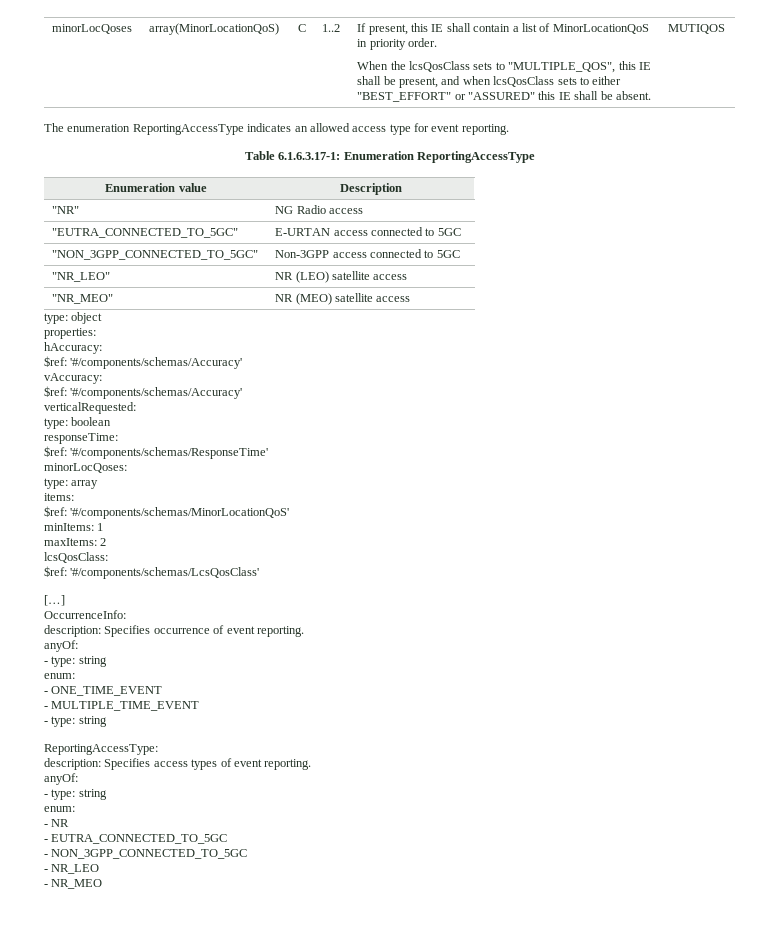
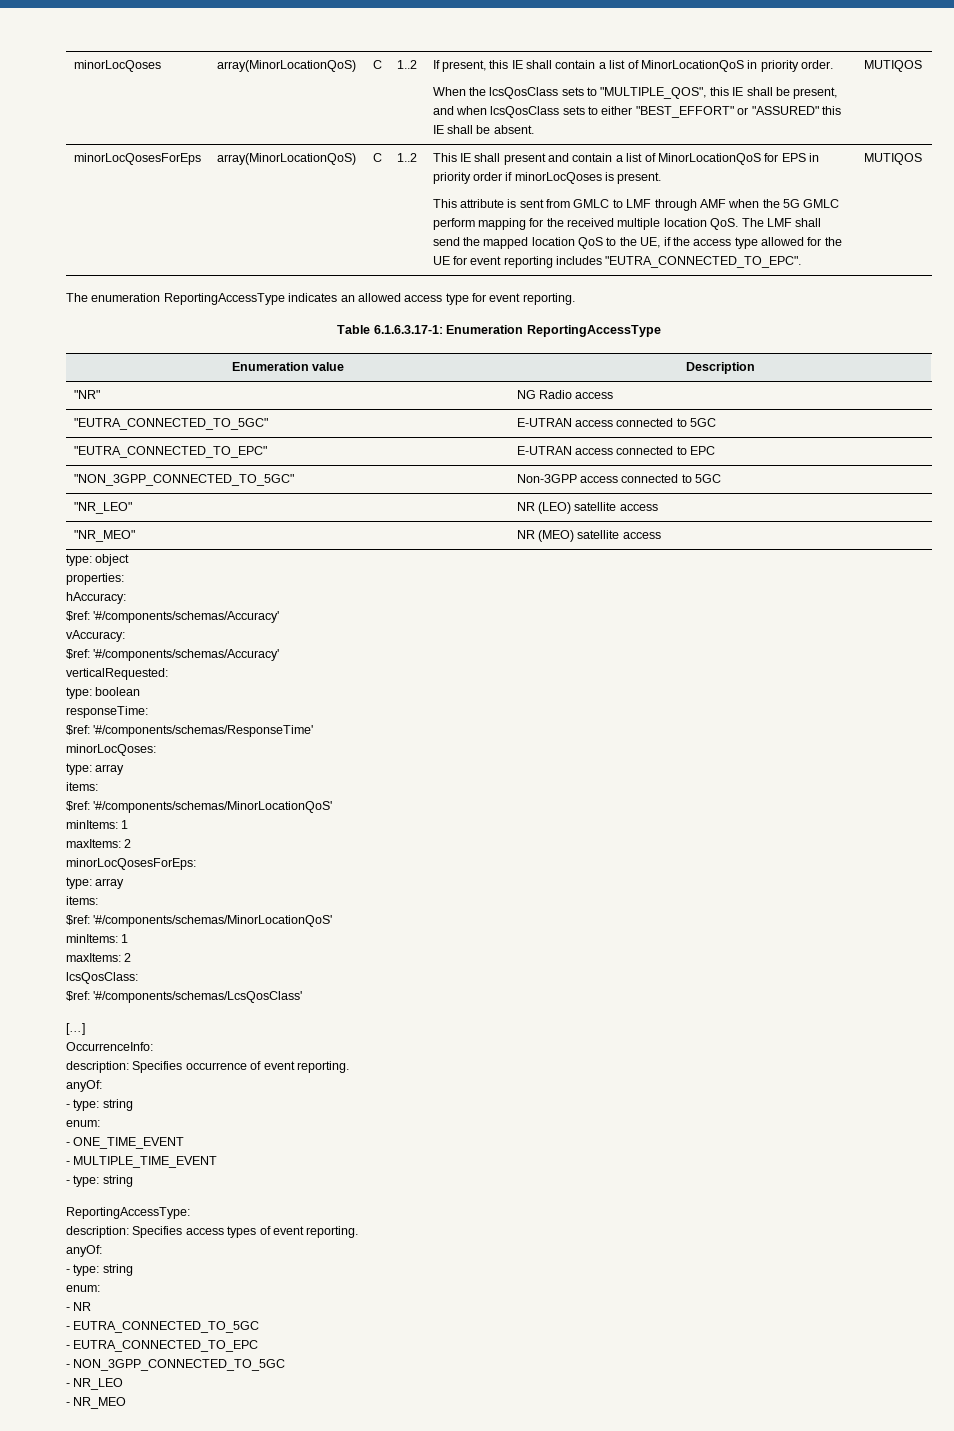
+ minorLocQosesForEps | array(MinorLocationQoS) | C | 1..2 | This IE shall present and contain a list of MinorLocationQoS for EPS in priority order if minorLocQoses is present.
+ This attribute is sent from GMLC to LMF through AMF when the 5G GMLC perform mapping for the received multiple location QoS. The LMF shall send the mapped location QoS to the UE, if the access type allowed for the UE for event reporting includes "EUTRA_CONNECTED_TO_EPC". | MUTIQOS
- "EUTRA_CONNECTED_TO_5GC" | E-URTAN access connected to 5GC
+ "EUTRA_CONNECTED_TO_5GC" | E-UTRAN access connected to 5GC
+ "EUTRA_CONNECTED_TO_EPC" | E-UTRAN access connected to EPC
+ minorLocQosesForEps:
+ type: array
+ items:
+ $ref: '#/components/schemas/MinorLocationQoS'
+ minItems: 1
+ maxItems: 2
+ - EUTRA_CONNECTED_TO_EPC

